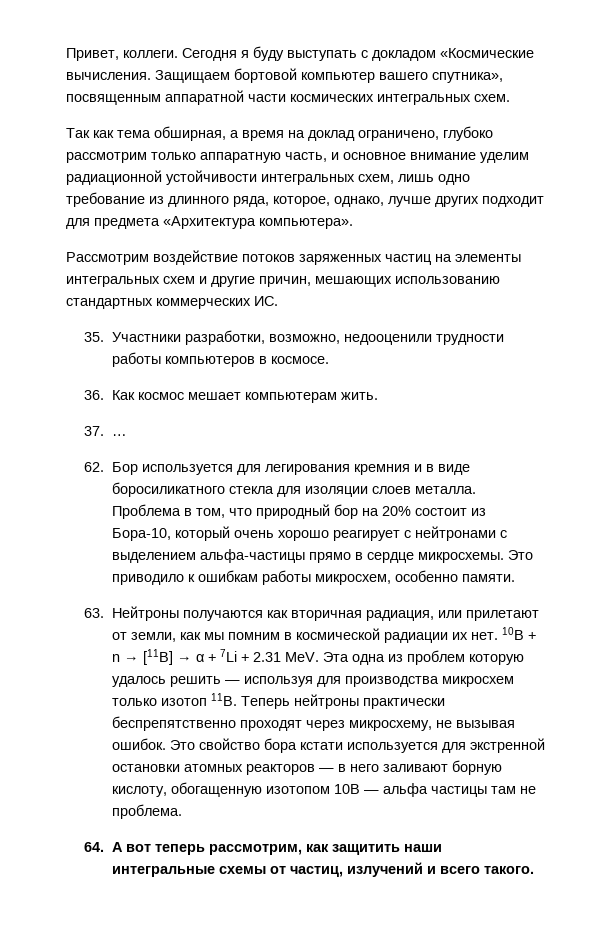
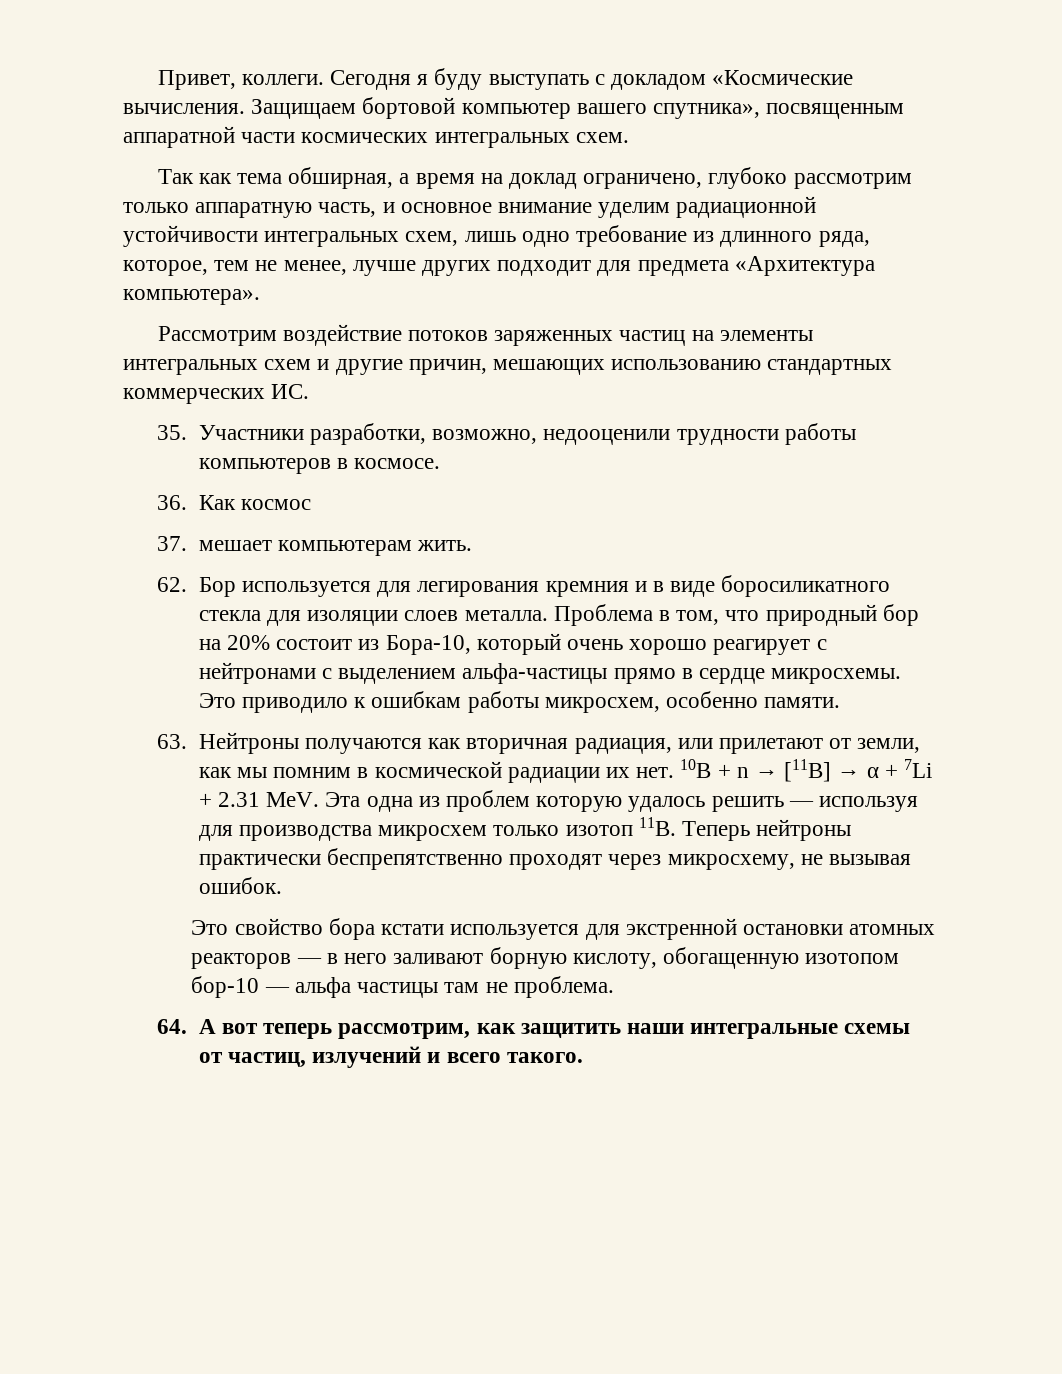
- Так как тема обширная, а время на доклад ограничено, глубоко рассмотрим только аппаратную часть, и основное внимание уделим радиационной устойчивости интегральных схем, лишь одно требование из длинного ряда, которое, однако, лучше других подходит для предмета «Архитектура компьютера».
+ Так как тема обширная, а время на доклад ограничено, глубоко рассмотрим только аппаратную часть, и основное внимание уделим радиационной устойчивости интегральных схем, лишь одно требование из длинного ряда, которое, тем не менее, лучше других подходит для предмета «Архитектура компьютера».
- 36. Как космос мешает компьютерам жить.
+ 36. Как космос
+ 37. мешает компьютерам жить.
- 37. …
- Теперь нейтроны практически беспрепятственно проходят через микросхему, не вызывая ошибок. Это свойство бора кстати используется для экстренной остановки атомных реакторов — в него заливают борную кислоту, обогащенную изотопом 10B — альфа частицы там не проблема.
+ Теперь нейтроны практически беспрепятственно проходят через микросхему, не вызывая ошибок.
+ Это свойство бора кстати используется для экстренной остановки атомных реакторов — в него заливают борную кислоту, обогащенную изотопом бор-10 — альфа частицы там не проблема.

